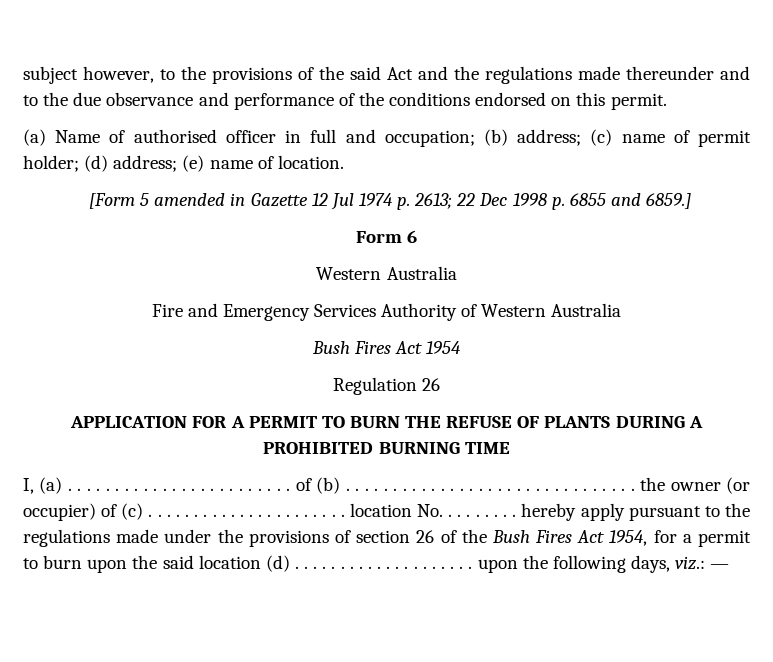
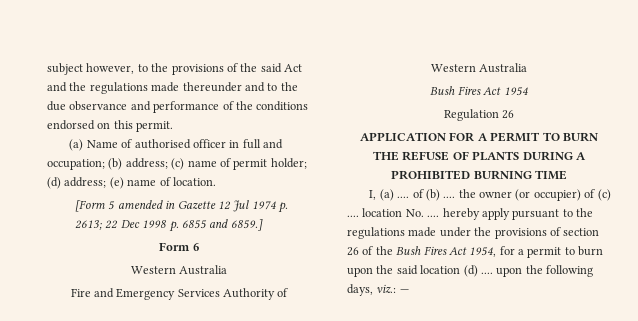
- I, (a) . . . . . . . . . . . . . . . . . . . . . . . . of (b) . . . . . . . . . . . . . . . . . . . . . . . . . . . . . . . the owner (or occupier) of (c) . . . . . . . . . . . . . . . . . . . . . . location No. . . . . . . . . hereby apply pursuant to the regulations made under the provisions of section 26 of the Bush Fires Act 1954, for a permit to burn upon the said location (d) . . . . . . . . . . . . . . . . . . . . upon the following days, viz.: —
+ I, (a) .... of (b) .... the owner (or occupier) of (c) .... location No. .... hereby apply pursuant to the regulations made under the provisions of section 26 of the Bush Fires Act 1954, for a permit to burn upon the said location (d) .... upon the following days, viz.: —

